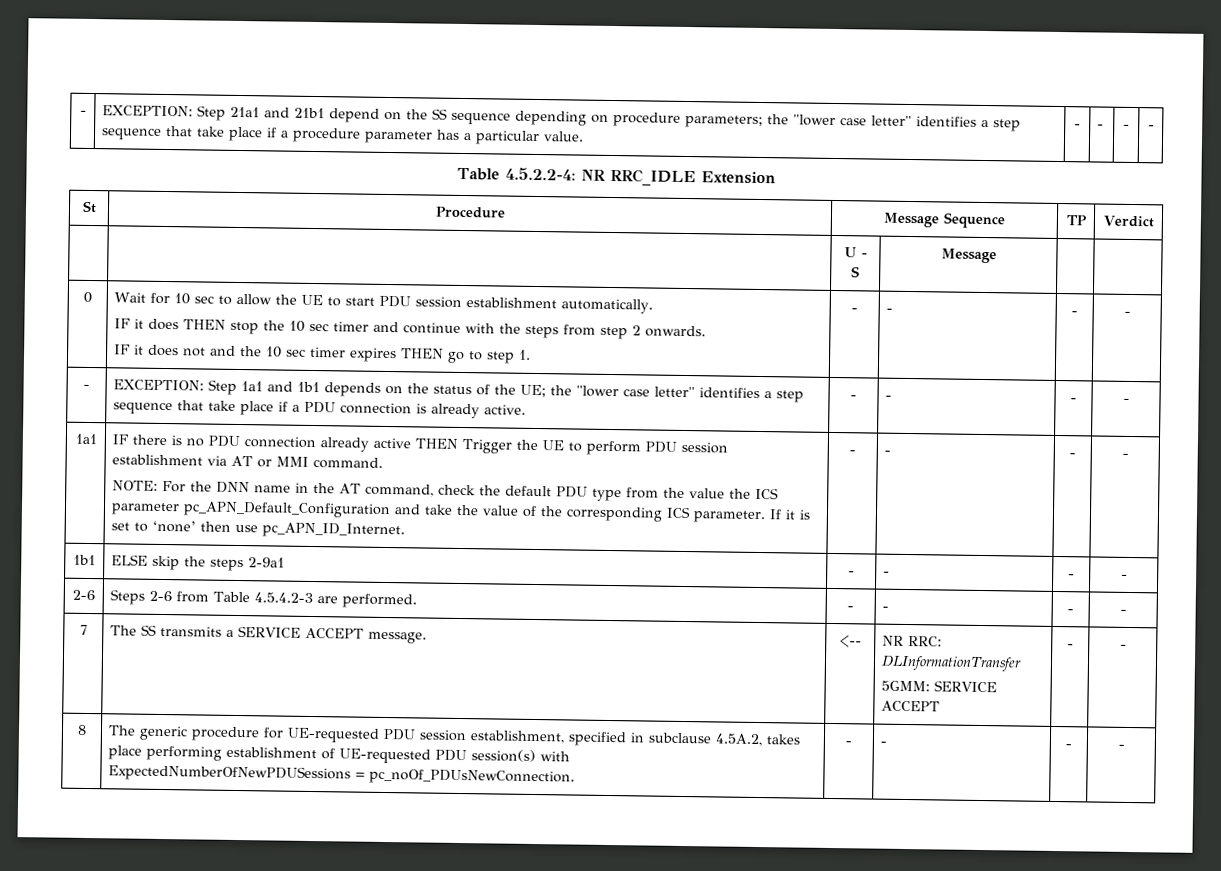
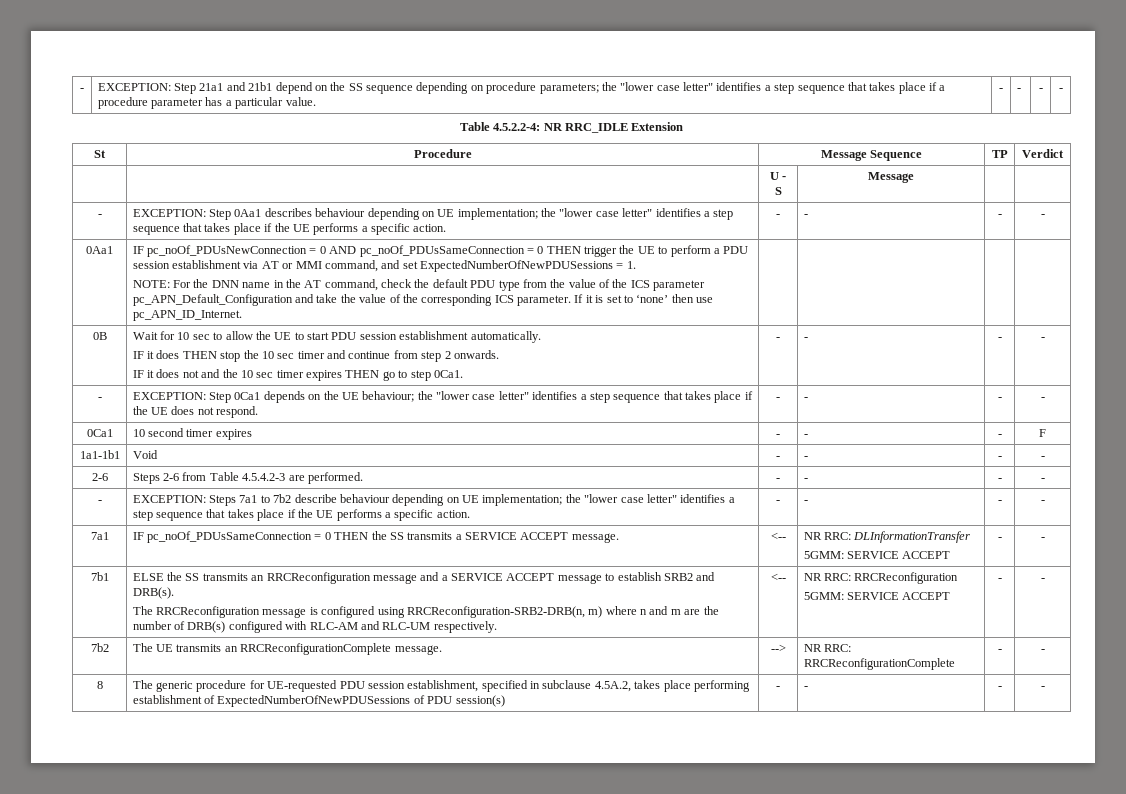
- - | EXCEPTION: Step 21a1 and 21b1 depend on the SS sequence depending on procedure parameters; the "lower case letter" identifies a step sequence that take place if a procedure parameter has a particular value. | - | - | - | -
+ - | EXCEPTION: Step 21a1 and 21b1 depend on the SS sequence depending on procedure parameters; the "lower case letter" identifies a step sequence that takes place if a procedure parameter has a particular value. | - | - | - | -
- 0
+ - | EXCEPTION: Step 0Aa1 describes behaviour depending on UE implementation; the "lower case letter" identifies a step sequence that takes place if the UE performs a specific action. | - | - | - | -
+ 0Aa1 | IF pc_noOf_PDUsNewConnection = 0 AND pc_noOf_PDUsSameConnection = 0 THEN trigger the UE to perform a PDU session establishment via AT or MMI command, and set ExpectedNumberOfNewPDUSessions = 1.
+ NOTE: For the DNN name in the AT command, check the default PDU type from the value of the ICS parameter pc_APN_Default_Configuration and take the value of the corresponding ICS parameter. If it is set to ‘none’ then use pc_APN_ID_Internet. | | | |
+ 0B
- IF it does THEN stop the 10 sec timer and continue with the steps from step 2 onwards.
+ IF it does THEN stop the 10 sec timer and continue from step 2 onwards.
- IF it does not and the 10 sec timer expires THEN go to step 1.
+ IF it does not and the 10 sec timer expires THEN go to step 0Ca1.
- - | EXCEPTION: Step 1a1 and 1b1 depends on the status of the UE; the "lower case letter" identifies a step sequence that take place if a PDU connection is already active. | - | - | - | -
- 1a1 | IF there is no PDU connection already active THEN Trigger the UE to perform PDU session establishment via AT or MMI command.
- NOTE: For the DNN name in the AT command, check the default PDU type from the value the ICS parameter pc_APN_Default_Configuration and take the value of the corresponding ICS parameter. If it is set to ‘none’ then use pc_APN_ID_Internet. | - | - | - | -
- 1b1 | ELSE skip the steps 2-9a1 | - | - | - | -
+ - | EXCEPTION: Step 0Ca1 depends on the UE behaviour; the "lower case letter" identifies a step sequence that takes place if the UE does not respond. | - | - | - | -
+ 0Ca1 | 10 second timer expires | - | - | - | F
+ 1a1-1b1 | Void | - | - | - | -
- 7 | The SS transmits a SERVICE ACCEPT message. | <-- | NR RRC: DLInformationTransfer
+ - | EXCEPTION: Steps 7a1 to 7b2 describe behaviour depending on UE implementation; the "lower case letter" identifies a step sequence that takes place if the UE performs a specific action. | - | - | - | -
+ 7a1 | IF pc_noOf_PDUsSameConnection = 0 THEN the SS transmits a SERVICE ACCEPT message. | <-- | NR RRC: DLInformationTransfer
+ 7b1 | ELSE the SS transmits an RRCReconfiguration message and a SERVICE ACCEPT message to establish SRB2 and DRB(s).
+ The RRCReconfiguration message is configured using RRCReconfiguration-SRB2-DRB(n, m) where n and m are the number of DRB(s) configured with RLC-AM and RLC-UM respectively. | <-- | NR RRC: RRCReconfiguration
+ 5GMM: SERVICE ACCEPT | - | -
+ 7b2 | The UE transmits an RRCReconfigurationComplete message. | --> | NR RRC: RRCReconfigurationComplete | - | -
- 8 | The generic procedure for UE-requested PDU session establishment, specified in subclause 4.5A.2, takes place performing establishment of UE-requested PDU session(s) with ExpectedNumberOfNewPDUSessions = pc_noOf_PDUsNewConnection. | - | - | - | -
+ 8 | The generic procedure for UE-requested PDU session establishment, specified in subclause 4.5A.2, takes place performing establishment of ExpectedNumberOfNewPDUSessions of PDU session(s) | - | - | - | -

